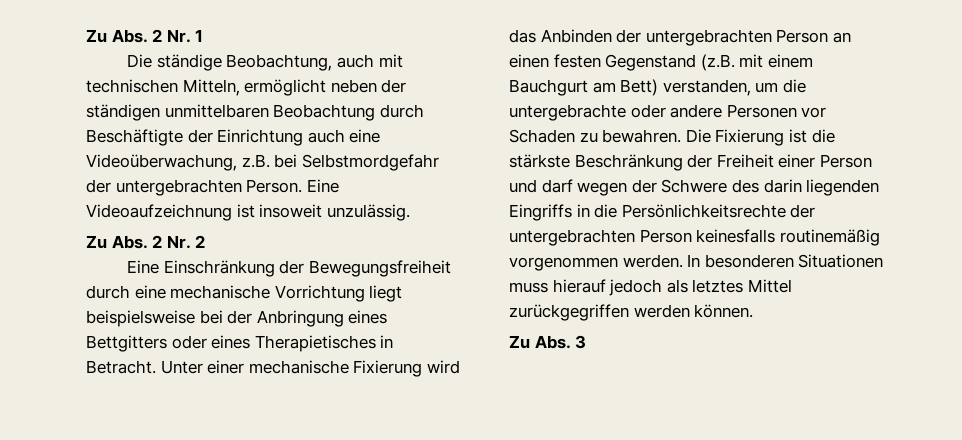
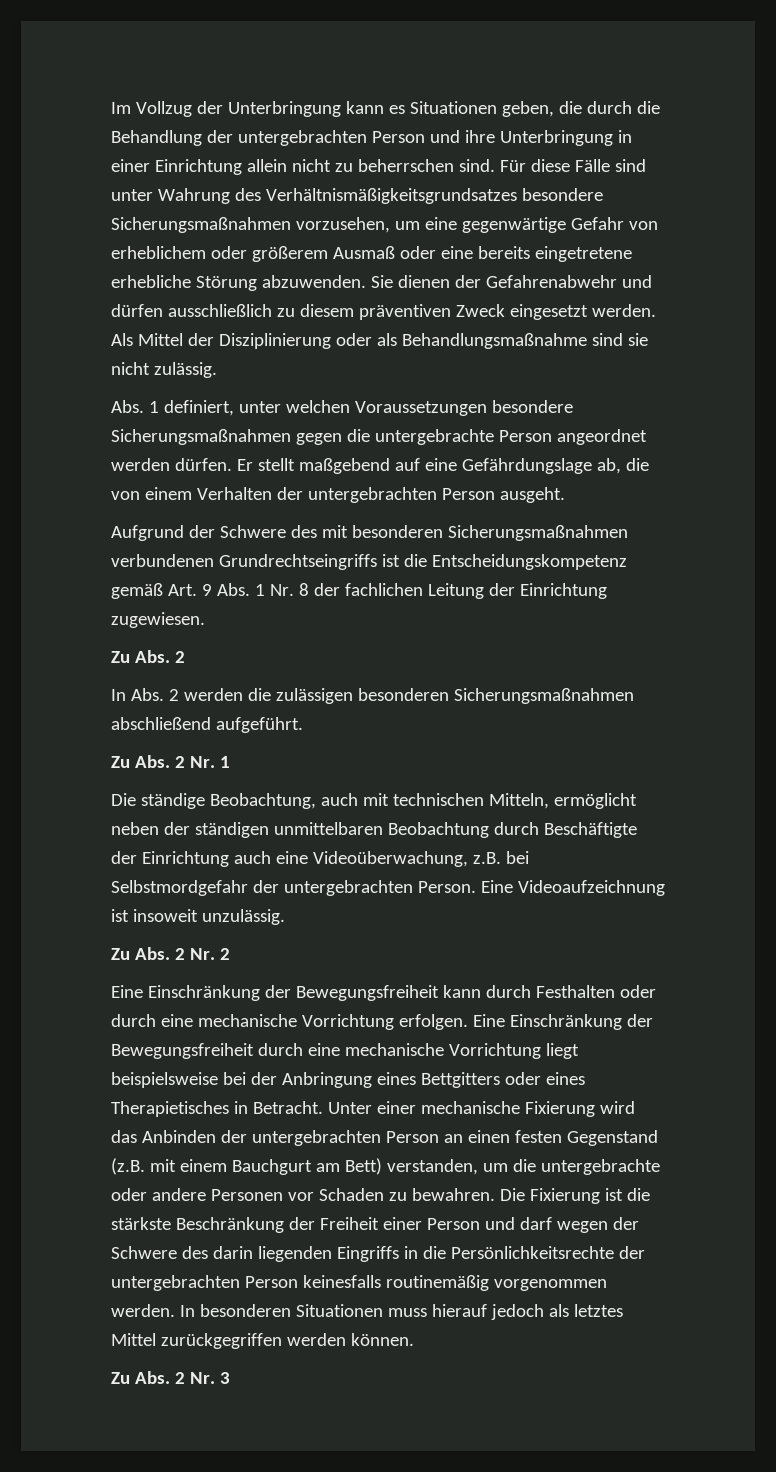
+ Im Vollzug der Unterbringung kann es Situationen geben, die durch die Behandlung der untergebrachten Person und ihre Unterbringung in einer Einrichtung allein nicht zu beherrschen sind. Für diese Fälle sind unter Wahrung des Verhältnismäßigkeitsgrundsatzes besondere Sicherungsmaßnahmen vorzusehen, um eine gegenwärtige Gefahr von erheblichem oder größerem Ausmaß oder eine bereits eingetretene erhebliche Störung abzuwenden. Sie dienen der Gefahrenabwehr und dürfen ausschließlich zu diesem präventiven Zweck eingesetzt werden. Als Mittel der Disziplinierung oder als Behandlungsmaßnahme sind sie nicht zulässig.
+ Abs. 1 definiert, unter welchen Voraussetzungen besondere Sicherungsmaßnahmen gegen die untergebrachte Person angeordnet werden dürfen. Er stellt maßgebend auf eine Gefährdungslage ab, die von einem Verhalten der untergebrachten Person ausgeht.
+ Aufgrund der Schwere des mit besonderen Sicherungsmaßnahmen verbundenen Grundrechtseingriffs ist die Entscheidungskompetenz gemäß Art. 9 Abs. 1 Nr. 8 der fachlichen Leitung der Einrichtung zugewiesen.
+ Zu Abs. 2
+ In Abs. 2 werden die zulässigen besonderen Sicherungsmaßnahmen abschließend aufgeführt.
- Eine Einschränkung der Bewegungsfreiheit durch eine mechanische Vorrichtung liegt beispielsweise bei der Anbringung eines Bettgitters oder eines Therapietisches in Betracht.
+ Eine Einschränkung der Bewegungsfreiheit kann durch Festhalten oder durch eine mechanische Vorrichtung erfolgen. Eine Einschränkung der Bewegungsfreiheit durch eine mechanische Vorrichtung liegt beispielsweise bei der Anbringung eines Bettgitters oder eines Therapietisches in Betracht.
- Zu Abs. 3
+ Zu Abs. 2 Nr. 3

